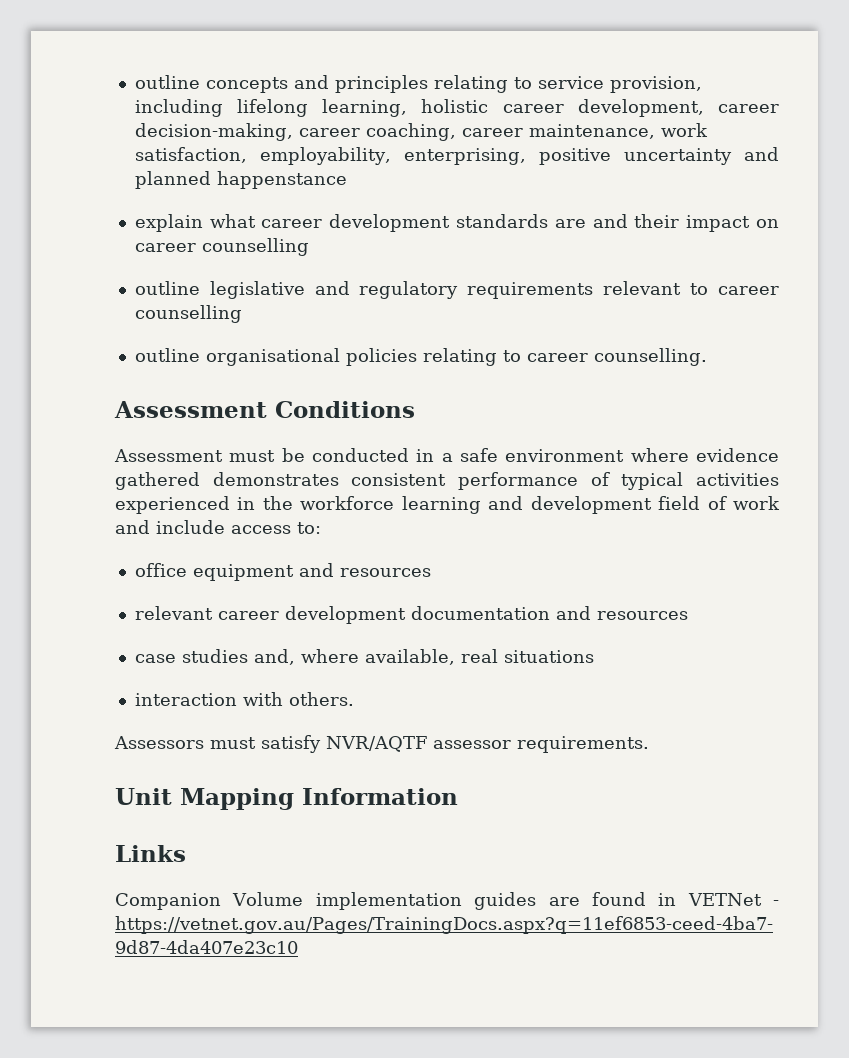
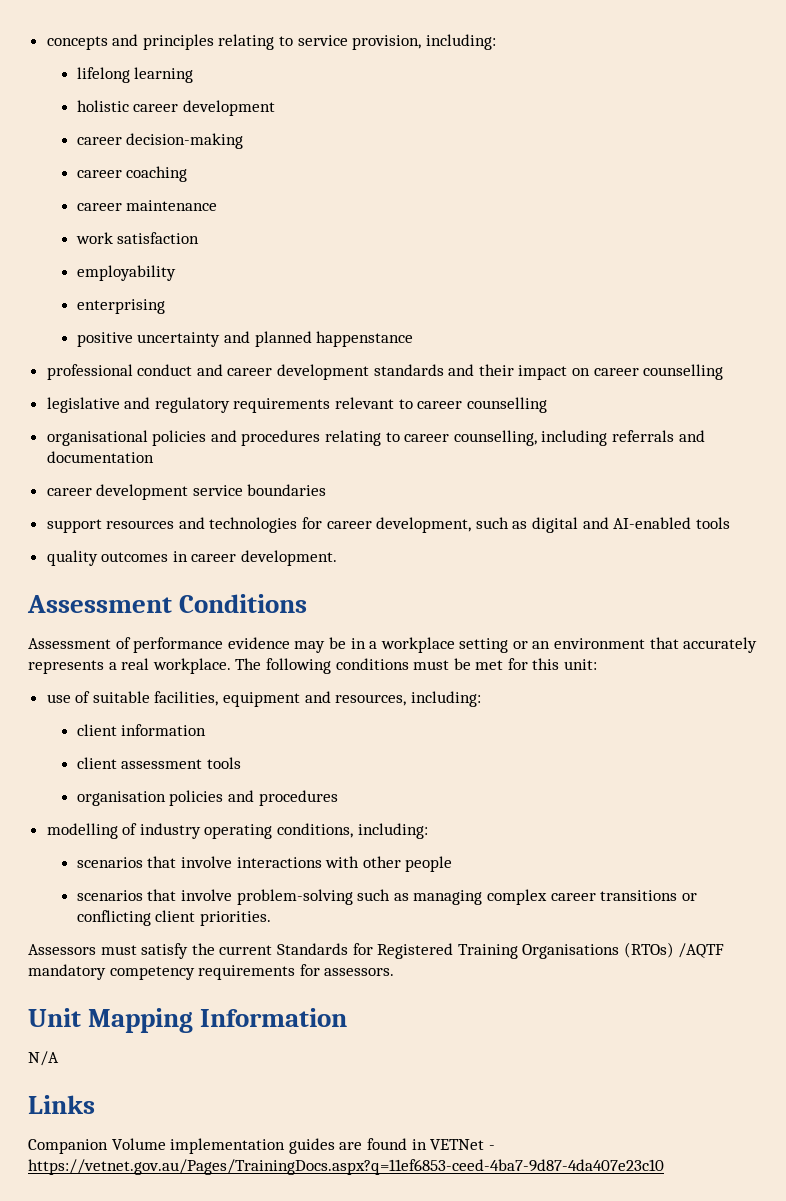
- outline concepts and principles relating to service provision, including lifelong learning, holistic career development, career decision-making, career coaching, career maintenance, work satisfaction, employability, enterprising, positive uncertainty and planned happenstance
+ concepts and principles relating to service provision, including:
+ lifelong learning
+ holistic career development
+ career decision-making
+ career coaching
+ career maintenance
+ work satisfaction
+ employability
+ enterprising
+ positive uncertainty and planned happenstance
- explain what career development standards are and their impact on career counselling
+ professional conduct and career development standards and their impact on career counselling
- outline legislative and regulatory requirements relevant to career counselling
+ legislative and regulatory requirements relevant to career counselling
- outline organisational policies relating to career counselling.
+ organisational policies and procedures relating to career counselling, including referrals and documentation
+ career development service boundaries
+ support resources and technologies for career development, such as digital and AI-enabled tools
+ quality outcomes in career development.
  Assessment Conditions
- Assessment must be conducted in a safe environment where evidence gathered demonstrates consistent performance of typical activities experienced in the workforce learning and development field of work and include access to:
- office equipment and resources
- relevant career development documentation and resources
- case studies and, where available, real situations
- interaction with others.
- Assessors must satisfy NVR/AQTF assessor requirements.
+ Assessment of performance evidence may be in a workplace setting or an environment that accurately represents a real workplace. The following conditions must be met for this unit:
+ use of suitable facilities, equipment and resources, including:
+ client information
+ client assessment tools
+ organisation policies and procedures
+ modelling of industry operating conditions, including:
+ scenarios that involve interactions with other people
+ scenarios that involve problem-solving such as managing complex career transitions or conflicting client priorities.
+ Assessors must satisfy the current Standards for Registered Training Organisations (RTOs) /AQTF mandatory competency requirements for assessors.
+ N/A

